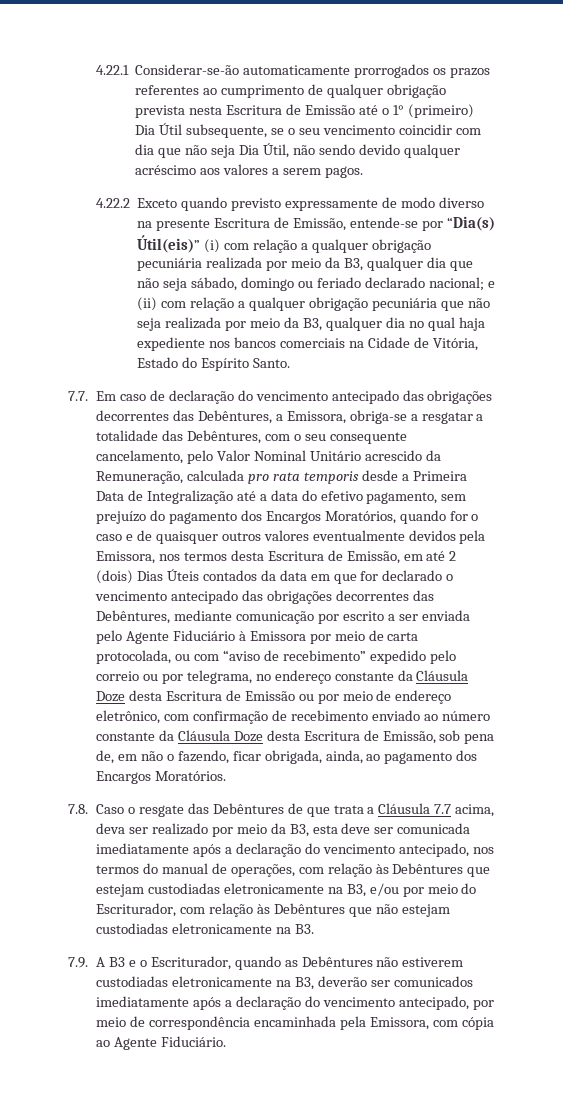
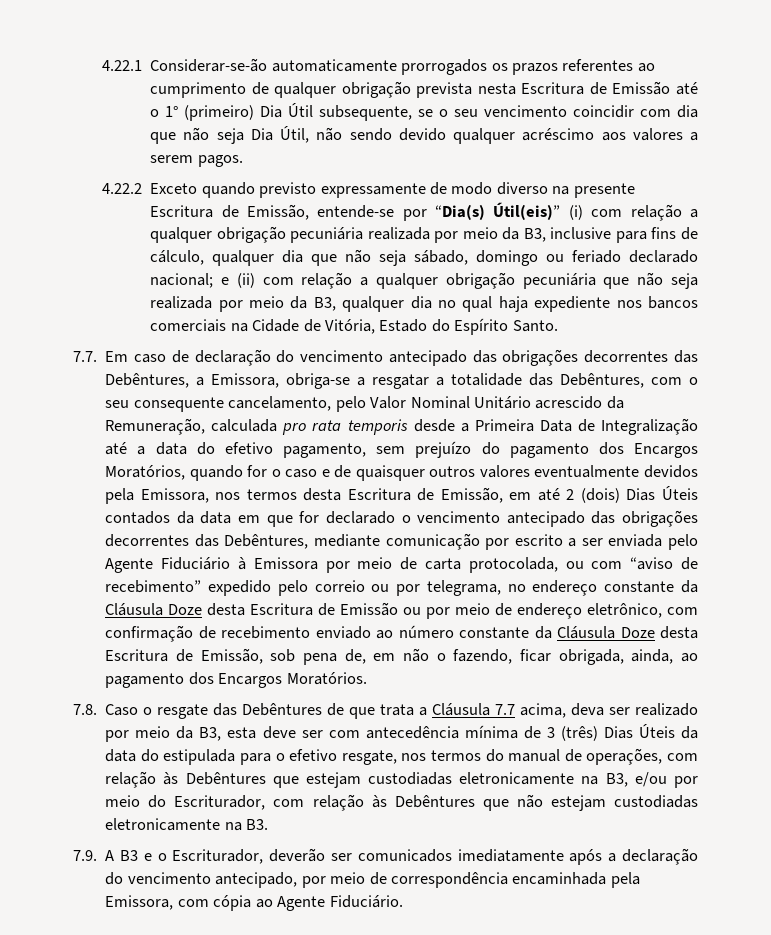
- 4.22.2 Exceto quando previsto expressamente de modo diverso na presente Escritura de Emissão, entende-se por “Dia(s) Útil(eis)” (i) com relação a qualquer obrigação pecuniária realizada por meio da B3, qualquer dia que não seja sábado, domingo ou feriado declarado nacional;
+ 4.22.2 Exceto quando previsto expressamente de modo diverso na presente Escritura de Emissão, entende-se por “Dia(s) Útil(eis)” (i) com relação a qualquer obrigação pecuniária realizada por meio da B3, inclusive para fins de cálculo, qualquer dia que não seja sábado, domingo ou feriado declarado nacional;
- 7.8. Caso o resgate das Debêntures de que trata a Cláusula 7.7 acima, deva ser realizado por meio da B3, esta deve ser comunicada imediatamente após a declaração do vencimento antecipado, nos termos do manual de operações, com relação às Debêntures que estejam custodiadas eletronicamente na B3, e/ou por meio do Escriturador, com relação às Debêntures que não estejam custodiadas eletronicamente na B3.
+ 7.8. Caso o resgate das Debêntures de que trata a Cláusula 7.7 acima, deva ser realizado por meio da B3, esta deve ser com antecedência mínima de 3 (três) Dias Úteis da data do estipulada para o efetivo resgate, nos termos do manual de operações, com relação às Debêntures que estejam custodiadas eletronicamente na B3, e/ou por meio do Escriturador, com relação às Debêntures que não estejam custodiadas eletronicamente na B3.
- 7.9. A B3 e o Escriturador, quando as Debêntures não estiverem custodiadas eletronicamente na B3, deverão ser comunicados imediatamente após a declaração do vencimento antecipado, por meio de correspondência encaminhada pela Emissora, com cópia ao Agente Fiduciário.
+ 7.9. A B3 e o Escriturador, deverão ser comunicados imediatamente após a declaração do vencimento antecipado, por meio de correspondência encaminhada pela Emissora, com cópia ao Agente Fiduciário.

